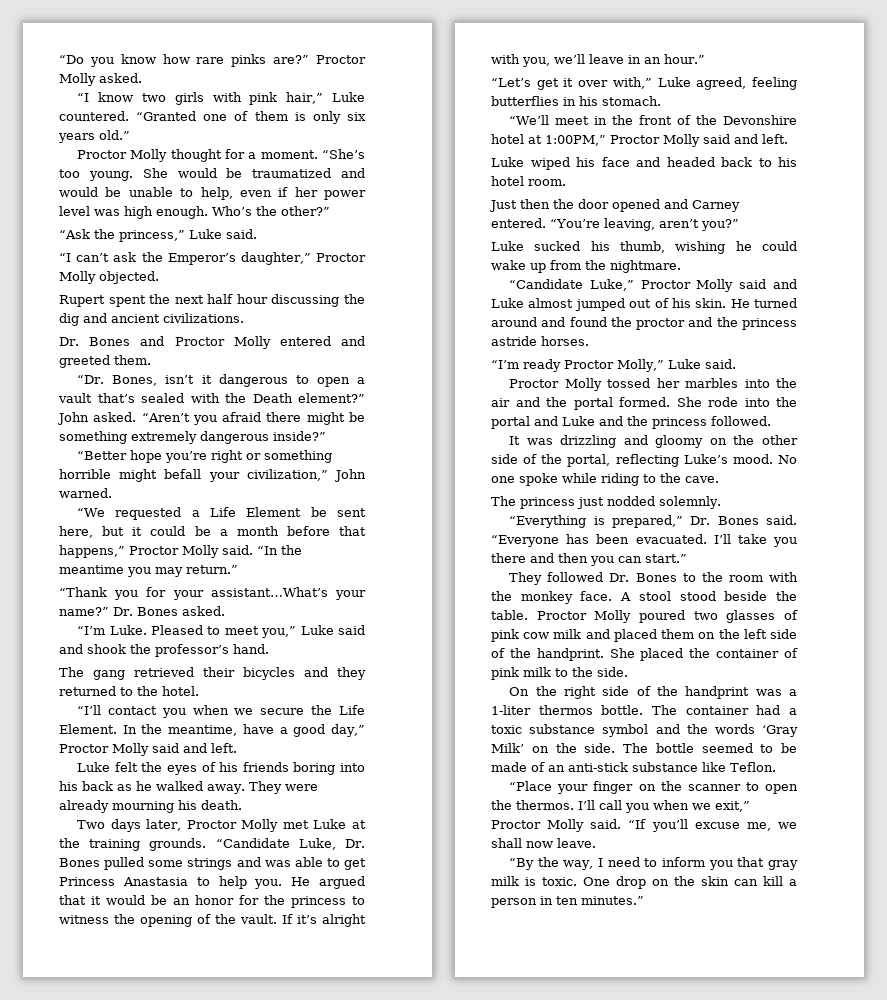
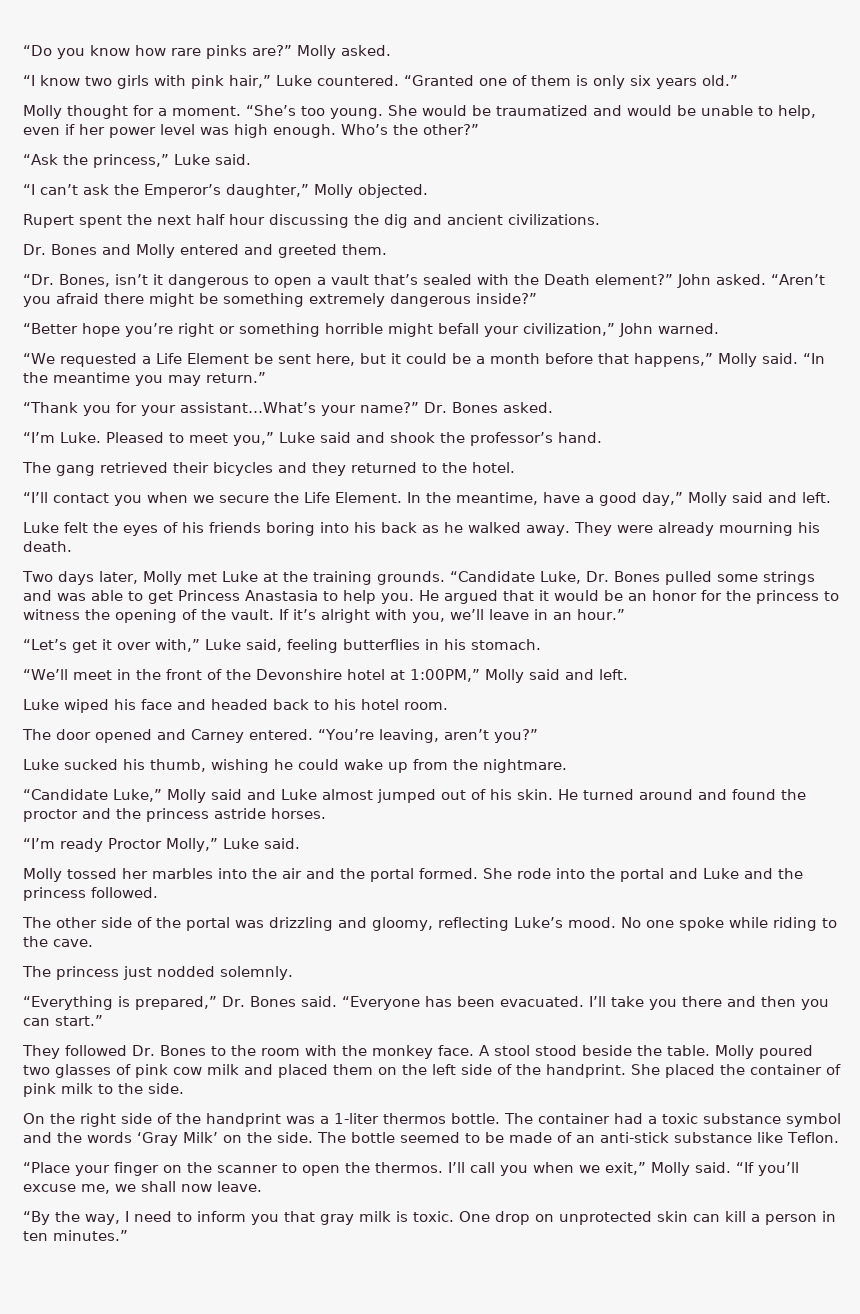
- Proctor Molly asked.
+ Molly asked.
- Proctor Molly thought for a moment.
+ Molly thought for a moment.
- “I can’t ask the Emperor’s daughter,” Proctor Molly objected.
+ “I can’t ask the Emperor’s daughter,” Molly objected.
- Dr. Bones and Proctor Molly entered and greeted them.
+ Dr. Bones and Molly entered and greeted them.
- “We requested a Life Element be sent here, but it could be a month before that happens,” Proctor Molly said.
+ “We requested a Life Element be sent here, but it could be a month before that happens,” Molly said.
- In the meantime, have a good day,” Proctor Molly said and left.
+ In the meantime, have a good day,” Molly said and left.
- Two days later, Proctor Molly met Luke at the training grounds.
+ Two days later, Molly met Luke at the training grounds.
- “Let’s get it over with,” Luke agreed, feeling butterflies in his stomach.
+ “Let’s get it over with,” Luke said, feeling butterflies in his stomach.
- “We’ll meet in the front of the Devonshire hotel at 1:00PM,” Proctor Molly said and left.
+ “We’ll meet in the front of the Devonshire hotel at 1:00PM,” Molly said and left.
- Just then the door opened and Carney entered.
+ The door opened and Carney entered.
- “Candidate Luke,” Proctor Molly said and Luke almost jumped out of his skin.
+ “Candidate Luke,” Molly said and Luke almost jumped out of his skin.
- Proctor Molly tossed her marbles into the air and the portal formed.
+ Molly tossed her marbles into the air and the portal formed.
- It was drizzling and gloomy on the other side of the portal, reflecting Luke’s mood.
+ The other side of the portal was drizzling and gloomy, reflecting Luke’s mood.
- Proctor Molly poured two glasses of pink cow milk and placed them on the left side of the handprint.
+ Molly poured two glasses of pink cow milk and placed them on the left side of the handprint.
- I’ll call you when we exit,” Proctor Molly said.
+ I’ll call you when we exit,” Molly said.
- One drop on the skin can kill a person in ten minutes.”
+ One drop on unprotected skin can kill a person in ten minutes.”

